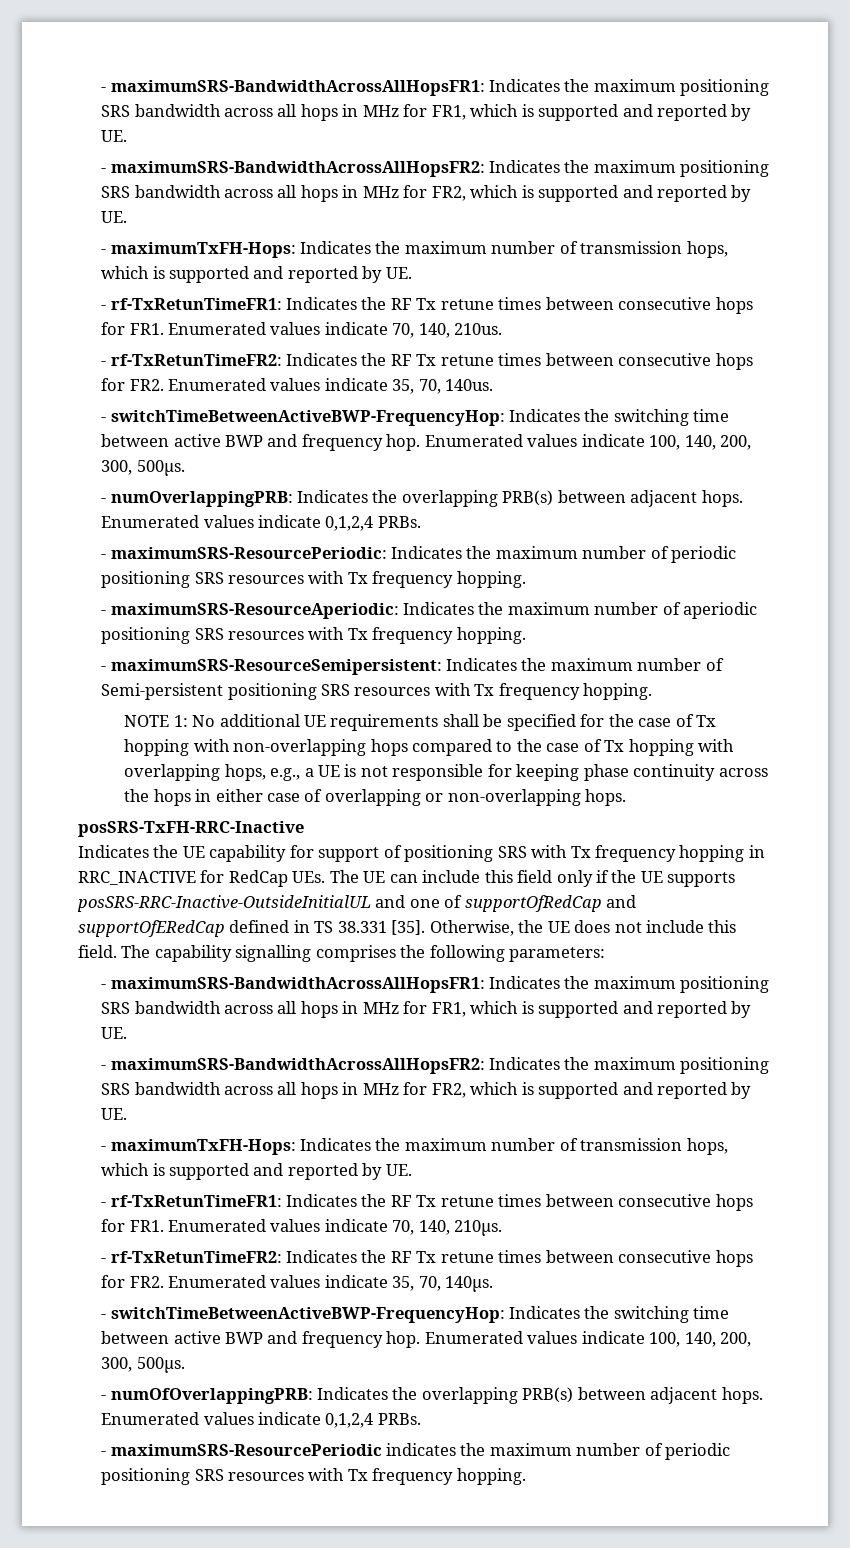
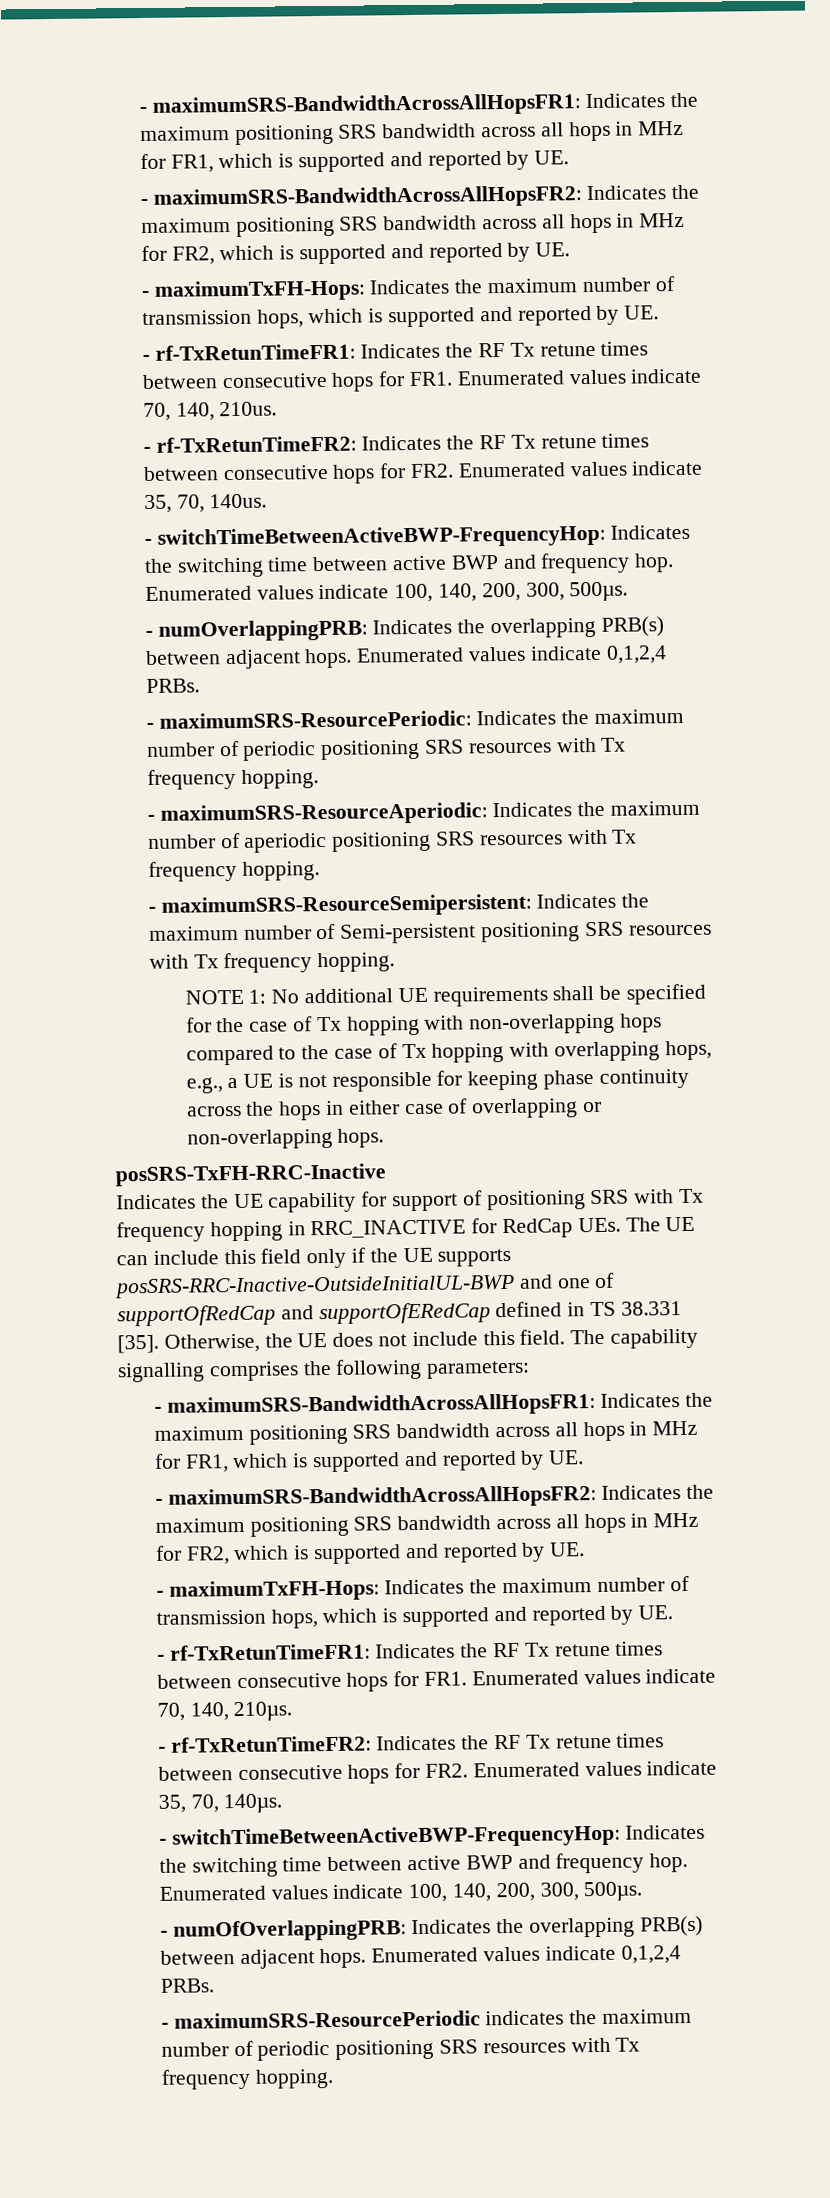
- Indicates the UE capability for support of positioning SRS with Tx frequency hopping in RRC_INACTIVE for RedCap UEs. The UE can include this field only if the UE supports posSRS-RRC-Inactive-OutsideInitialUL and one of supportOfRedCap and supportOfERedCap defined in TS 38.331 [35].
+ Indicates the UE capability for support of positioning SRS with Tx frequency hopping in RRC_INACTIVE for RedCap UEs. The UE can include this field only if the UE supports posSRS-RRC-Inactive-OutsideInitialUL-BWP and one of supportOfRedCap and supportOfERedCap defined in TS 38.331 [35].

